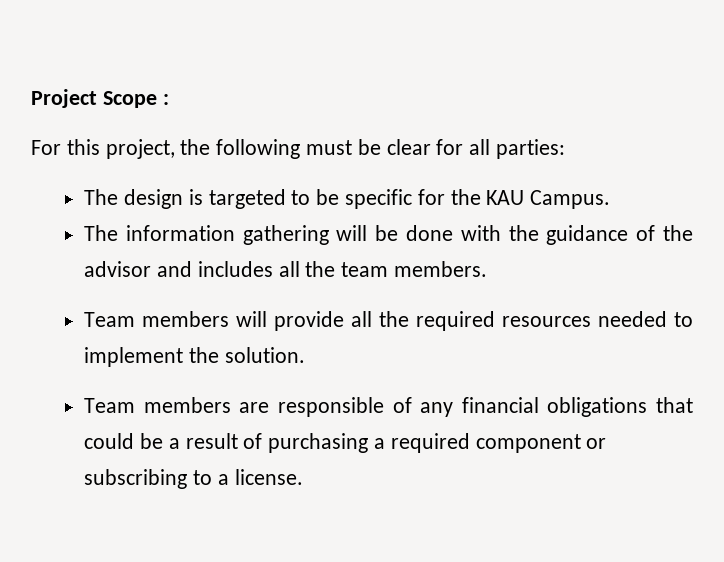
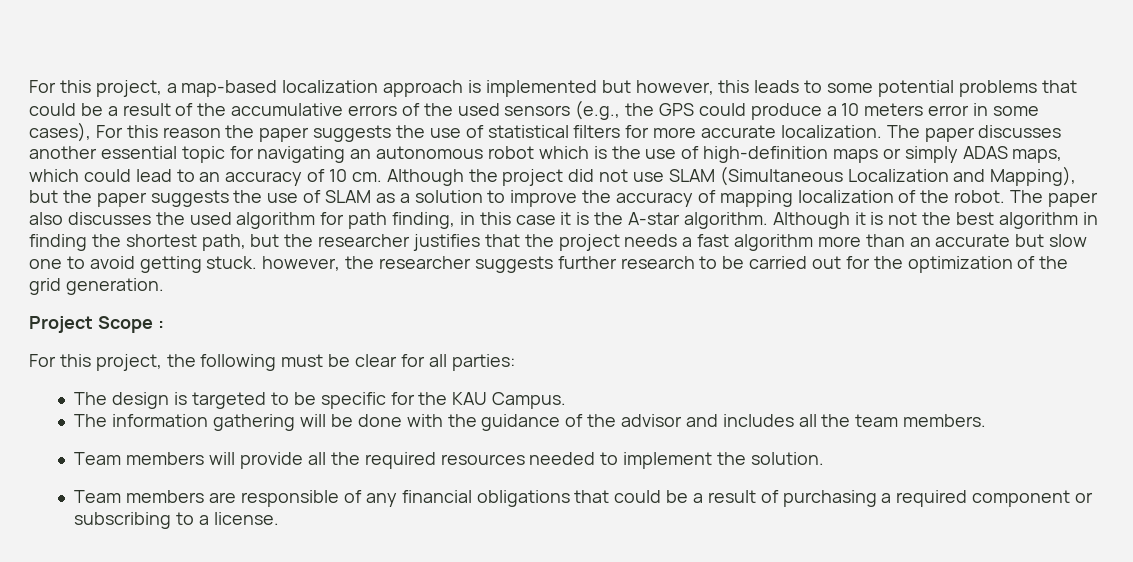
+ For this project, a map-based localization approach is implemented but however, this leads to some potential problems that could be a result of the accumulative errors of the used sensors (e.g., the GPS could produce a 10 meters error in some cases), For this reason the paper suggests the use of statistical filters for more accurate localization. The paper discusses another essential topic for navigating an autonomous robot which is the use of high-definition maps or simply ADAS maps, which could lead to an accuracy of 10 cm. Although the project did not use SLAM (Simultaneous Localization and Mapping), but the paper suggests the use of SLAM as a solution to improve the accuracy of mapping localization of the robot. The paper also discusses the used algorithm for path finding, in this case it is the A-star algorithm. Although it is not the best algorithm in finding the shortest path, but the researcher justifies that the project needs a fast algorithm more than an accurate but slow one to avoid getting stuck. however, the researcher suggests further research to be carried out for the optimization of the grid generation.

